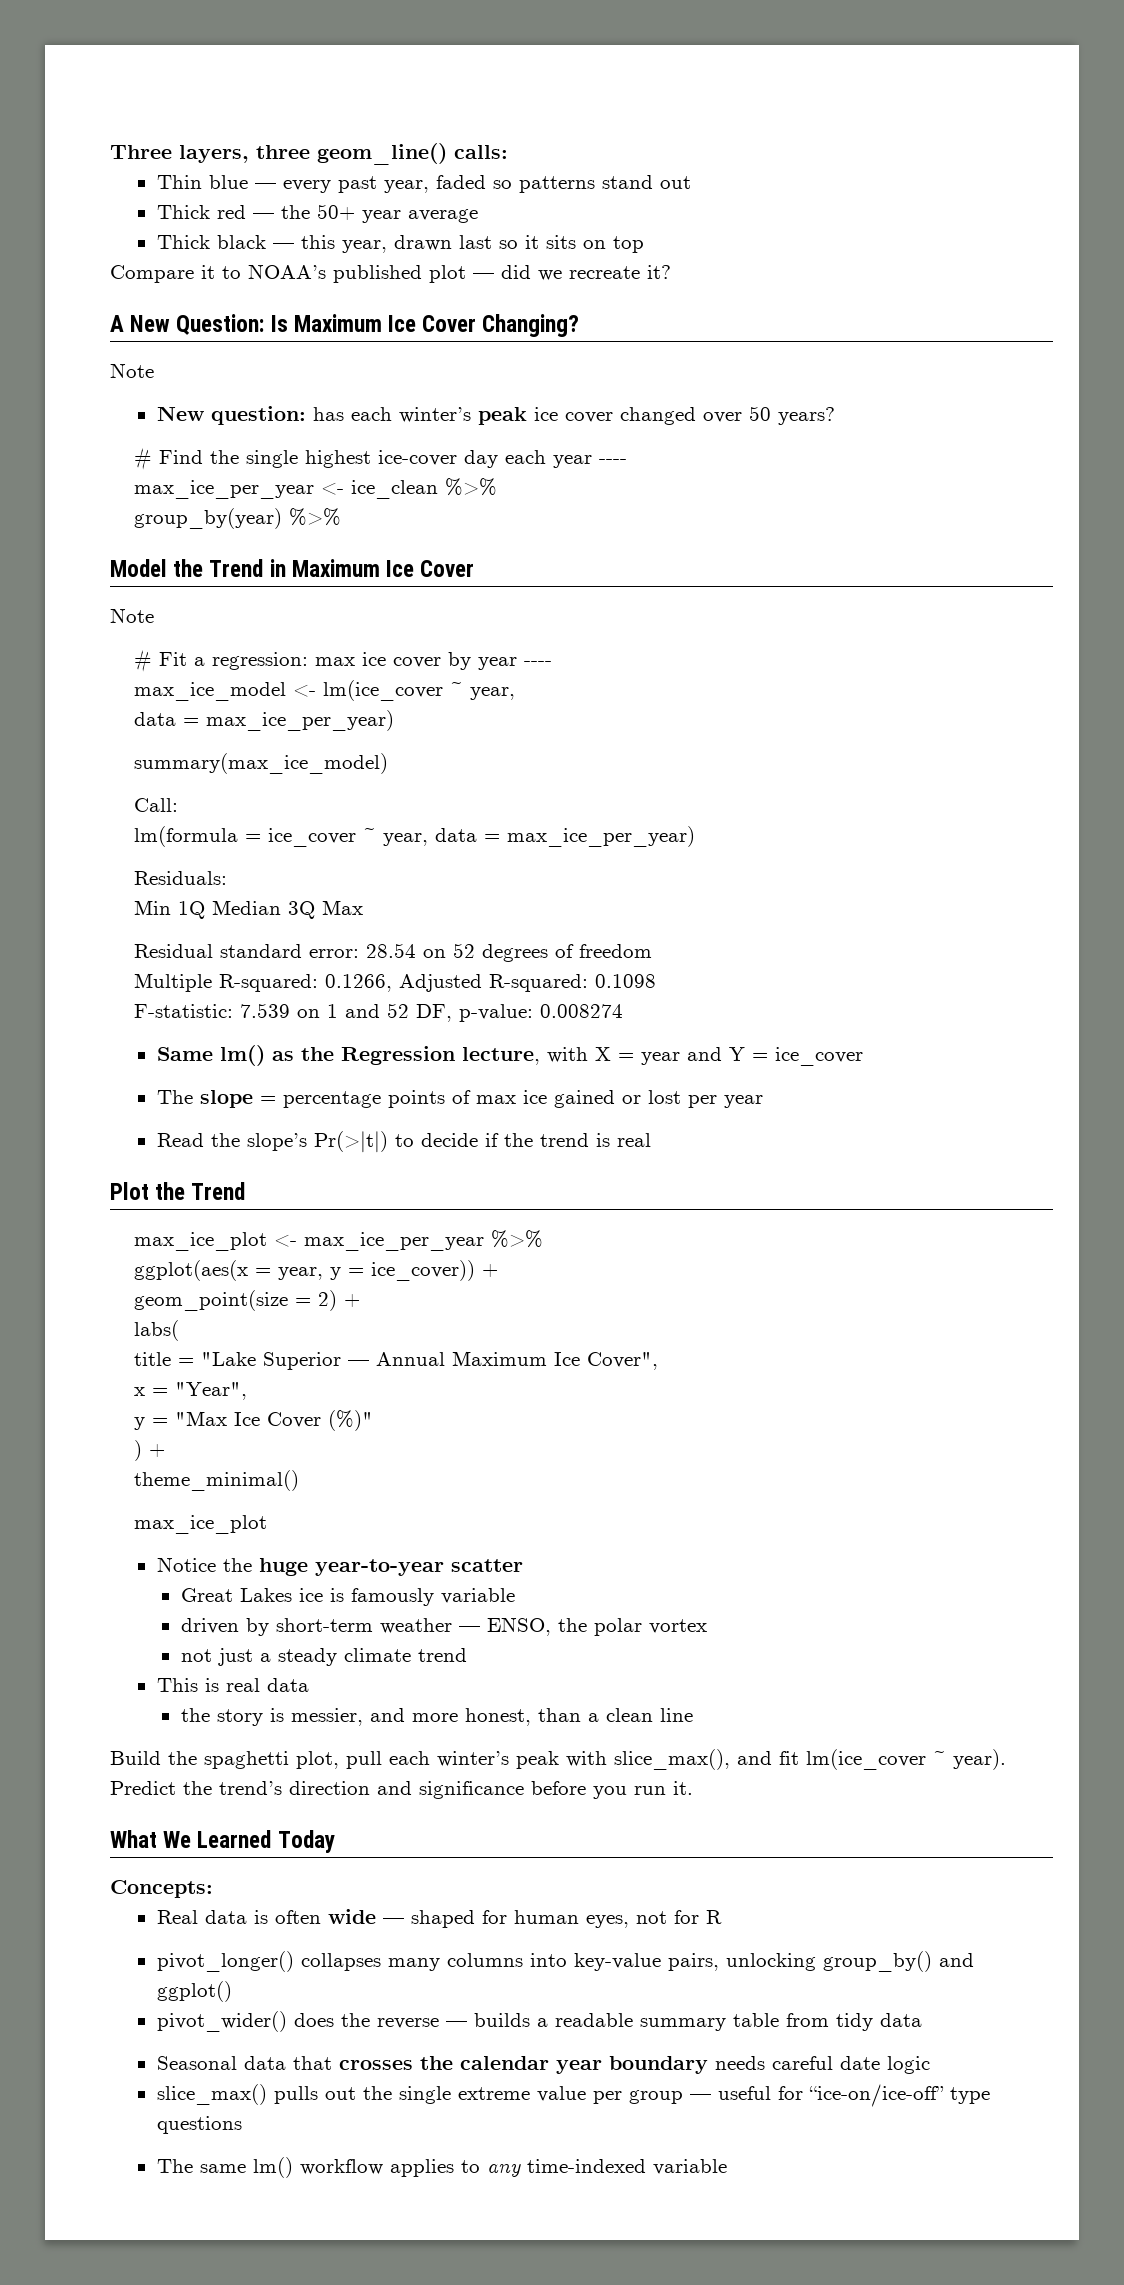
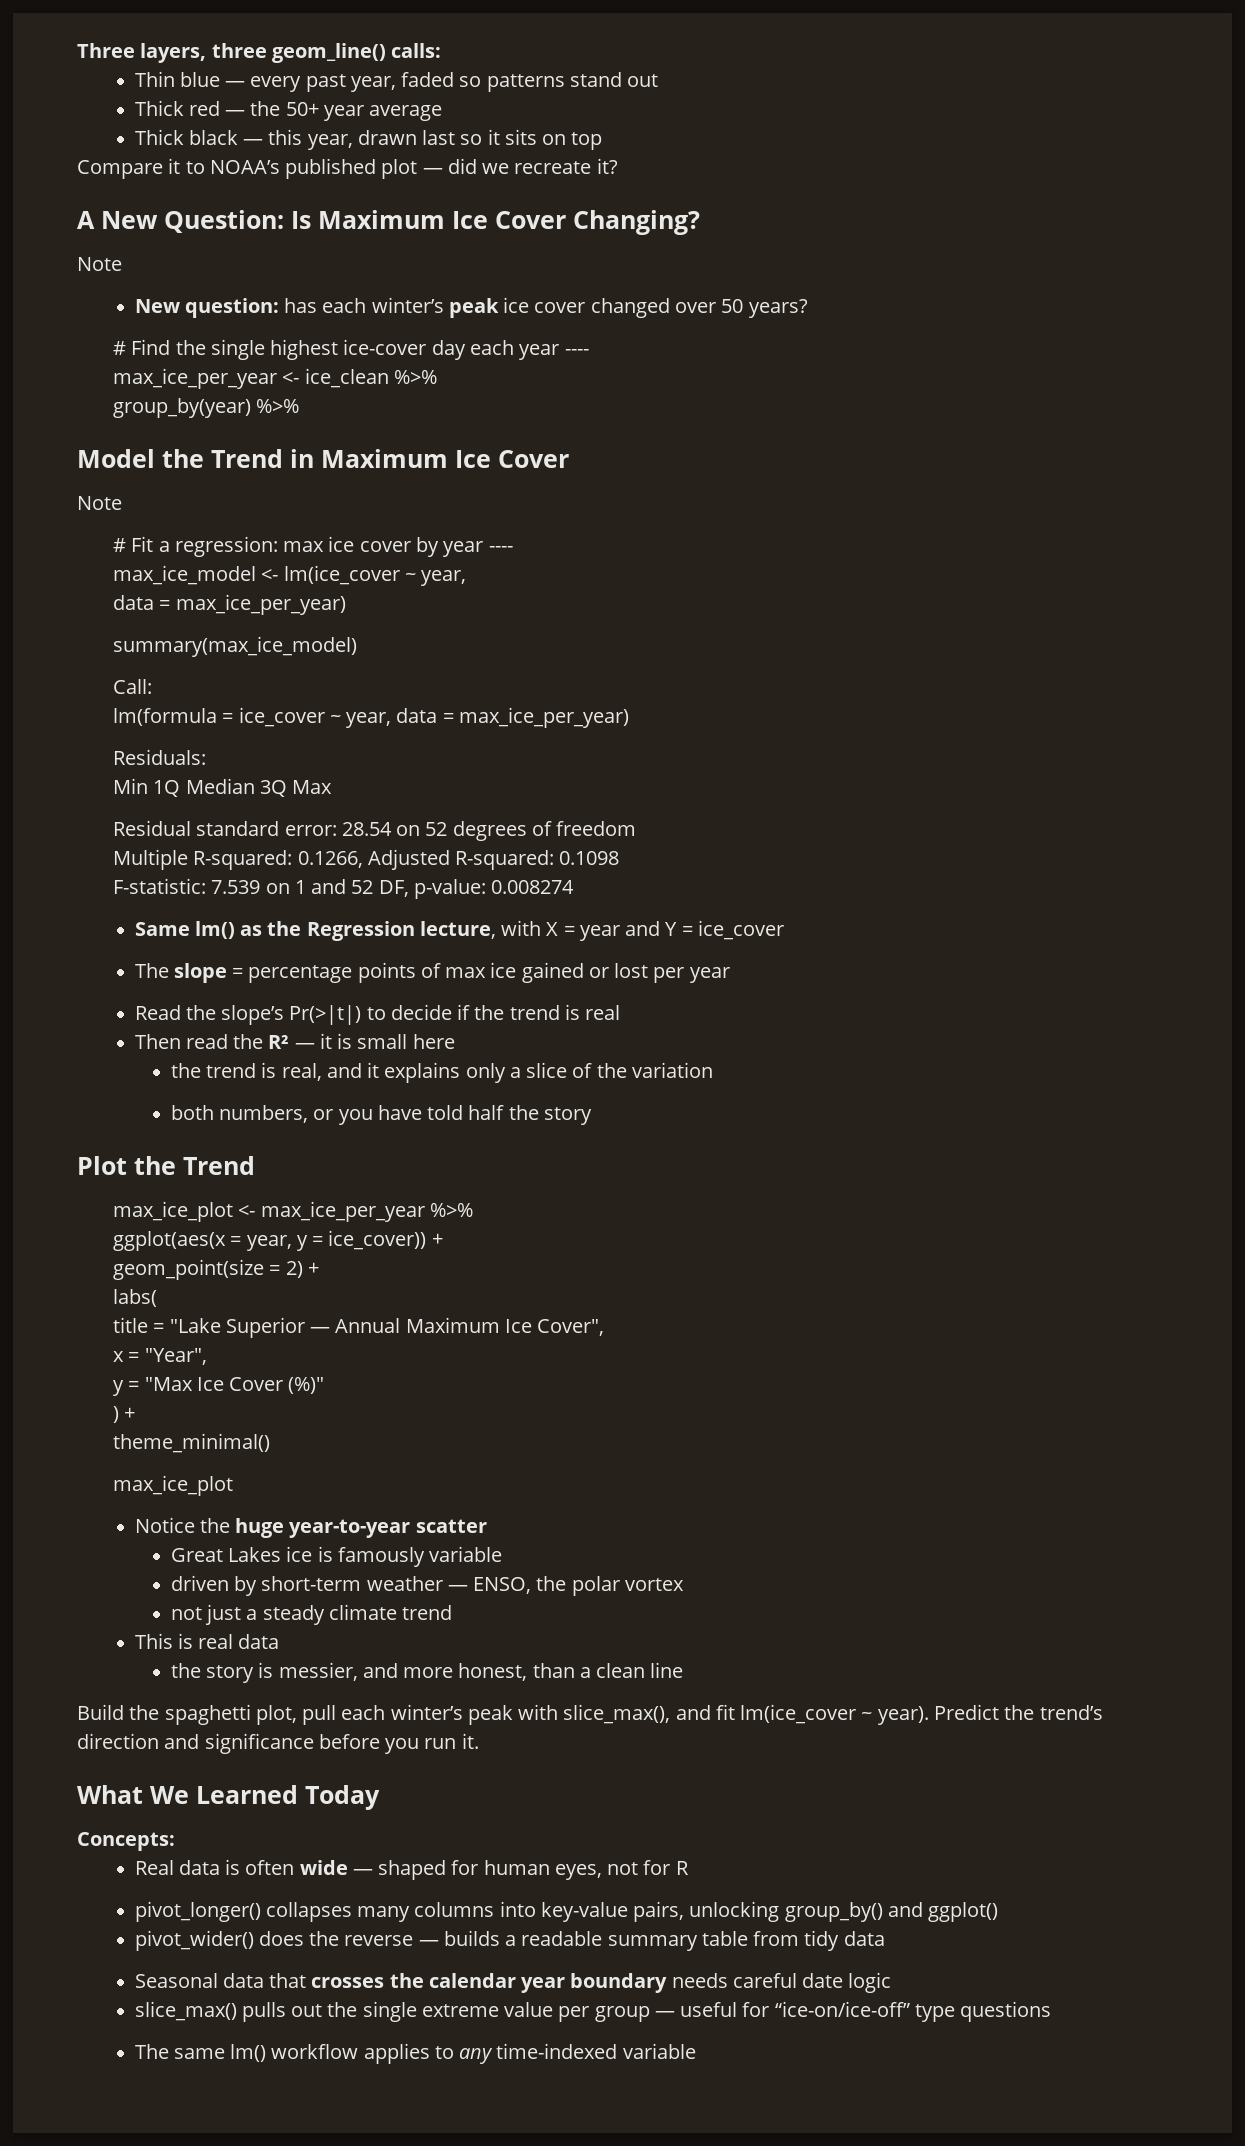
+ Then read the R² — it is small here
+ the trend is real, and it explains only a slice of the variation
+ both numbers, or you have told half the story

